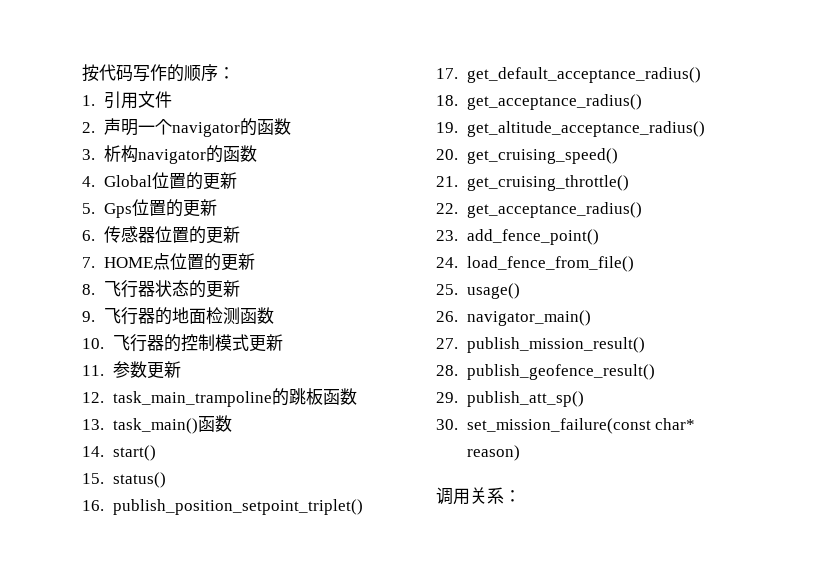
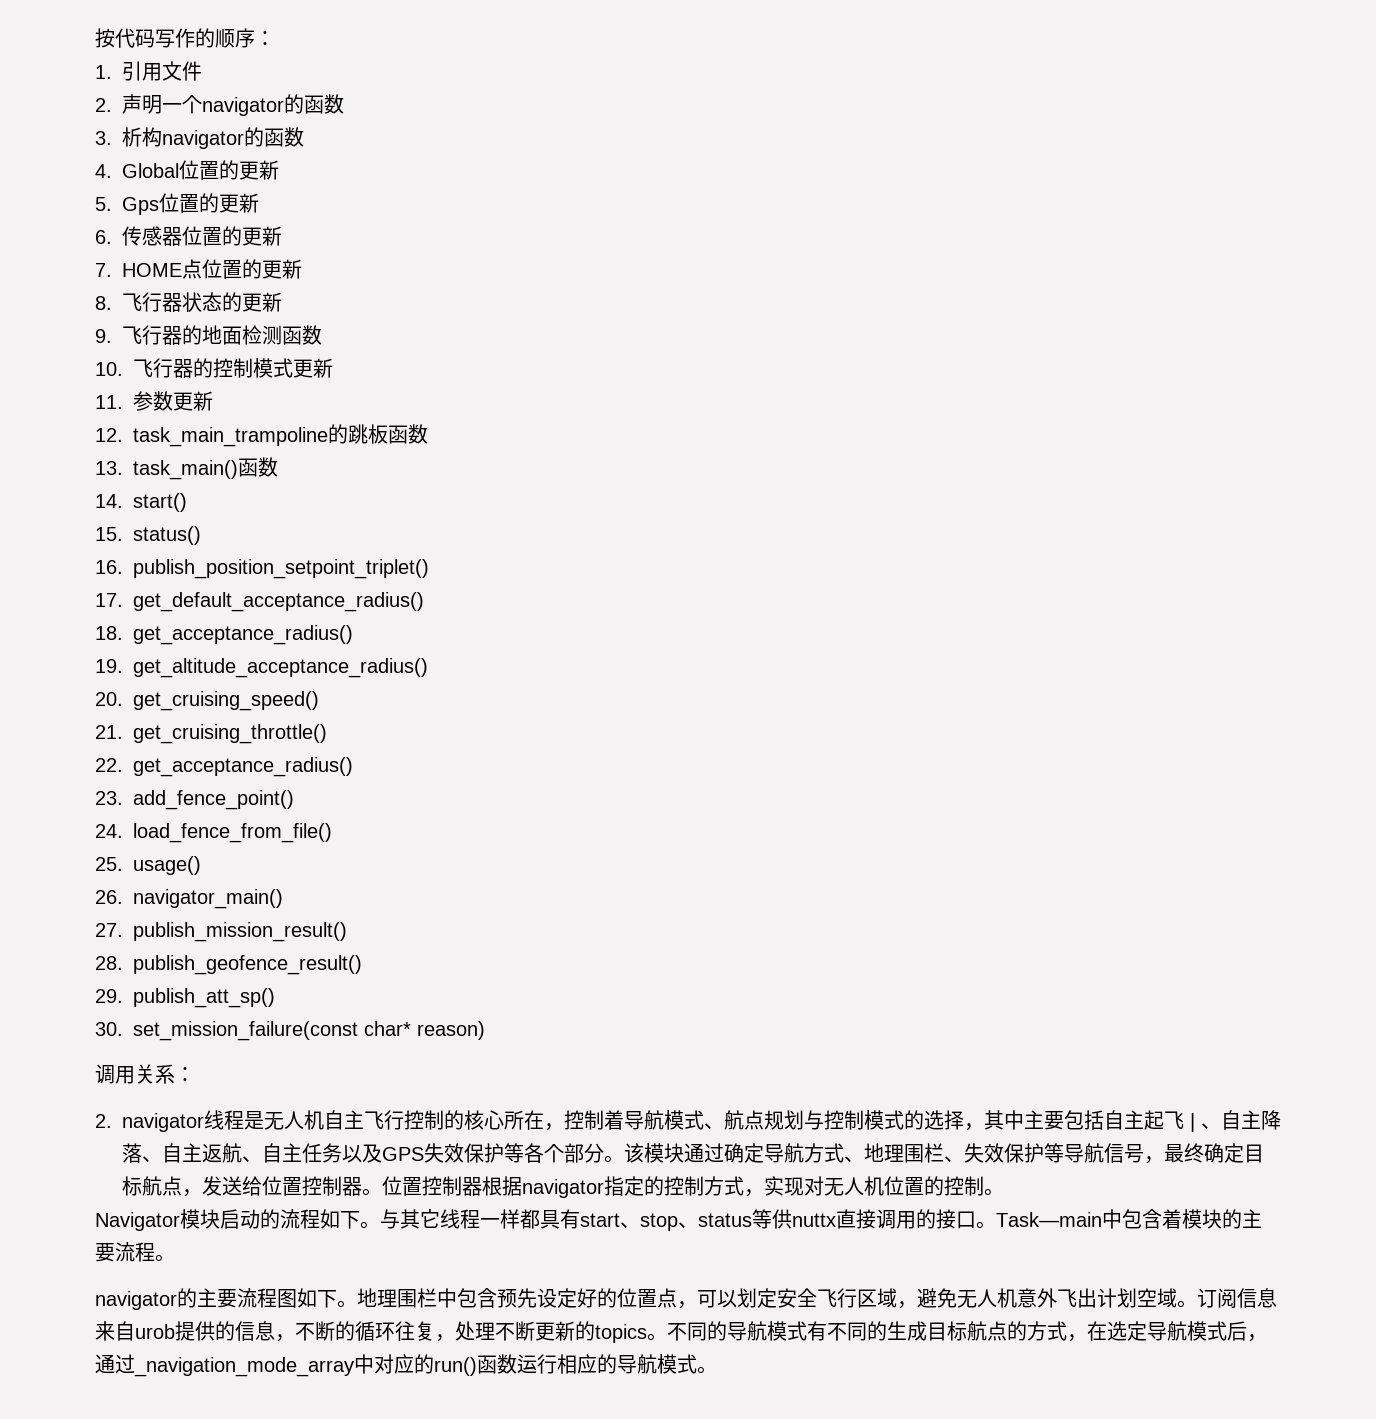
+ 2. navigator线程是无人机自主飞行控制的核心所在，控制着导航模式、航点规划与控制模式的选择，其中主要包括自主起飞 | 、自主降落、自主返航、自主任务以及GPS失效保护等各个部分。该模块通过确定导航方式、地理围栏、失效保护等导航信号，最终确定目标航点，发送给位置控制器。位置控制器根据navigator指定的控制方式，实现对无人机位置的控制。
+ Navigator模块启动的流程如下。与其它线程一样都具有start、stop、status等供nuttx直接调用的接口。Task—main中包含着模块的主要流程。
+ navigator的主要流程图如下。地理围栏中包含预先设定好的位置点，可以划定安全飞行区域，避免无人机意外飞出计划空域。订阅信息来自urob提供的信息，不断的循环往复，处理不断更新的topics。不同的导航模式有不同的生成目标航点的方式，在选定导航模式后，通过_navigation_mode_array中对应的run()函数运行相应的导航模式。

